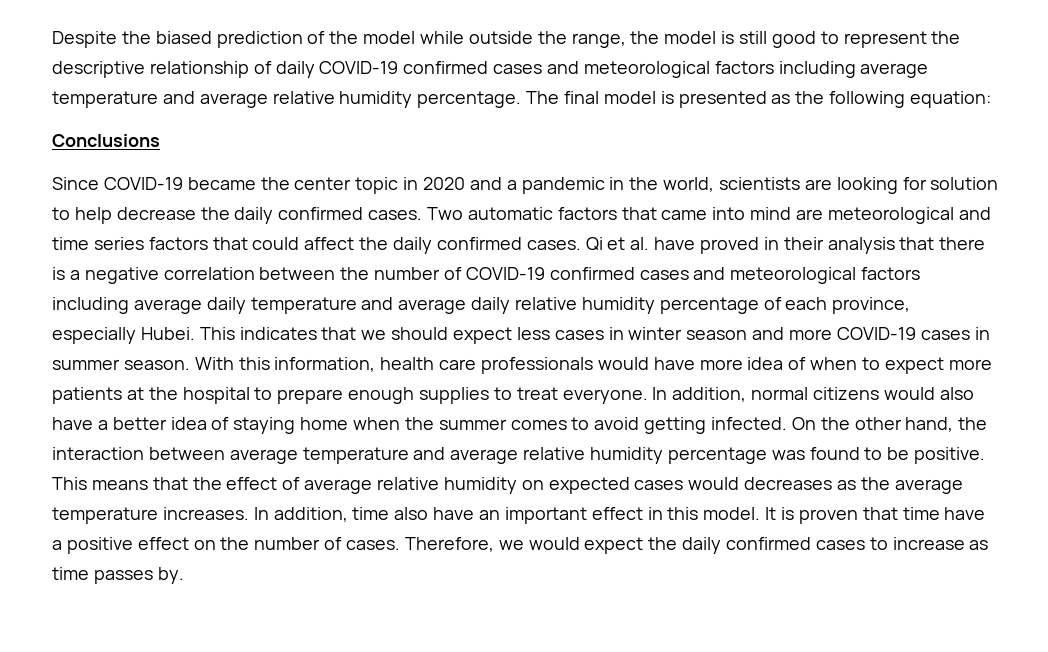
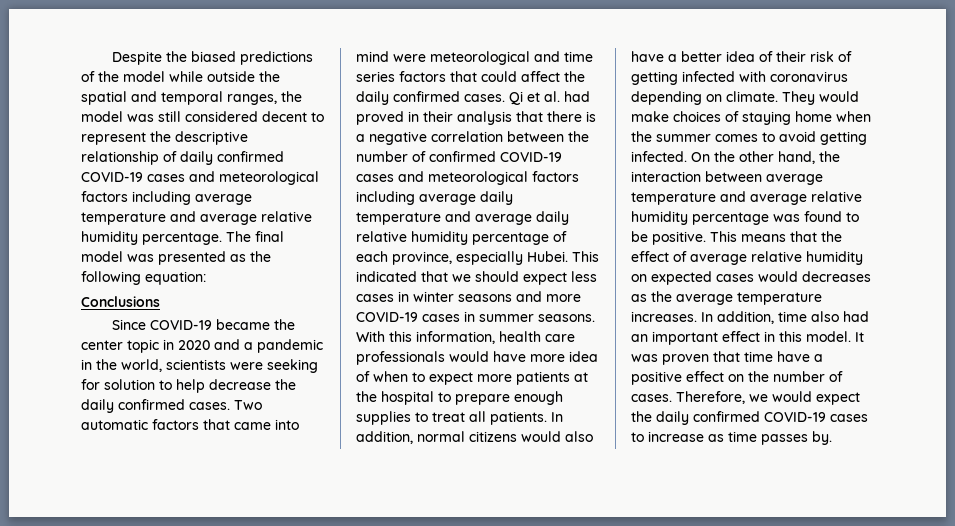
- Despite the biased prediction of the model while outside the range, the model is still good to represent the descriptive relationship of daily COVID-19 confirmed cases and meteorological factors including average temperature and average relative humidity percentage.
+ Despite the biased predictions of the model while outside the spatial and temporal ranges, the model was still considered decent to represent the descriptive relationship of daily confirmed COVID-19 cases and meteorological factors including average temperature and average relative humidity percentage.
- The final model is presented as the following equation:
+ The final model was presented as the following equation:
- Since COVID-19 became the center topic in 2020 and a pandemic in the world, scientists are looking for solution to help decrease the daily confirmed cases.
+ Since COVID-19 became the center topic in 2020 and a pandemic in the world, scientists were seeking for solution to help decrease the daily confirmed cases.
- Two automatic factors that came into mind are meteorological and time series factors that could affect the daily confirmed cases.
+ Two automatic factors that came into mind were meteorological and time series factors that could affect the daily confirmed cases.
- Qi et al. have proved in their analysis that there is a negative correlation between the number of COVID-19 confirmed cases and meteorological factors including average daily temperature and average daily relative humidity percentage of each province, especially Hubei.
+ Qi et al. had proved in their analysis that there is a negative correlation between the number of confirmed COVID-19 cases and meteorological factors including average daily temperature and average daily relative humidity percentage of each province, especially Hubei.
- This indicates that we should expect less cases in winter season and more COVID-19 cases in summer season.
+ This indicated that we should expect less cases in winter seasons and more COVID-19 cases in summer seasons.
- With this information, health care professionals would have more idea of when to expect more patients at the hospital to prepare enough supplies to treat everyone.
+ With this information, health care professionals would have more idea of when to expect more patients at the hospital to prepare enough supplies to treat all patients.
- In addition, normal citizens would also have a better idea of staying home when the summer comes to avoid getting infected.
+ In addition, normal citizens would also have a better idea of their risk of getting infected with coronavirus depending on climate. They would make choices of staying home when the summer comes to avoid getting infected.
- In addition, time also have an important effect in this model.
+ In addition, time also had an important effect in this model.
- It is proven that time have a positive effect on the number of cases.
+ It was proven that time have a positive effect on the number of cases.
- Therefore, we would expect the daily confirmed cases to increase as time passes by.
+ Therefore, we would expect the daily confirmed COVID-19 cases to increase as time passes by.

